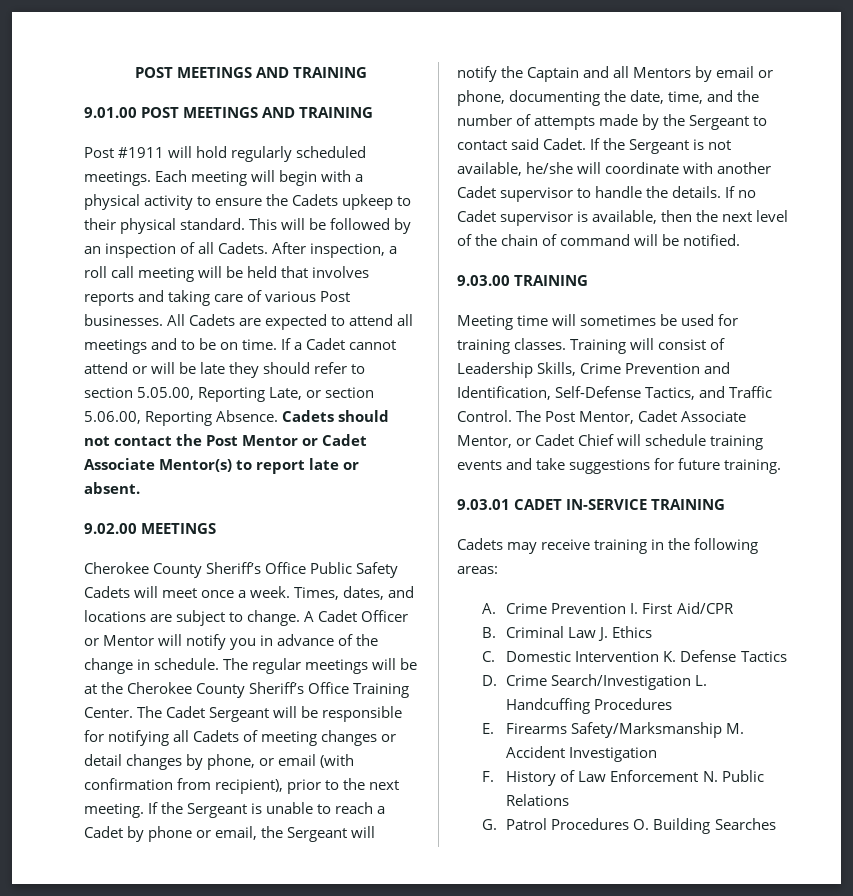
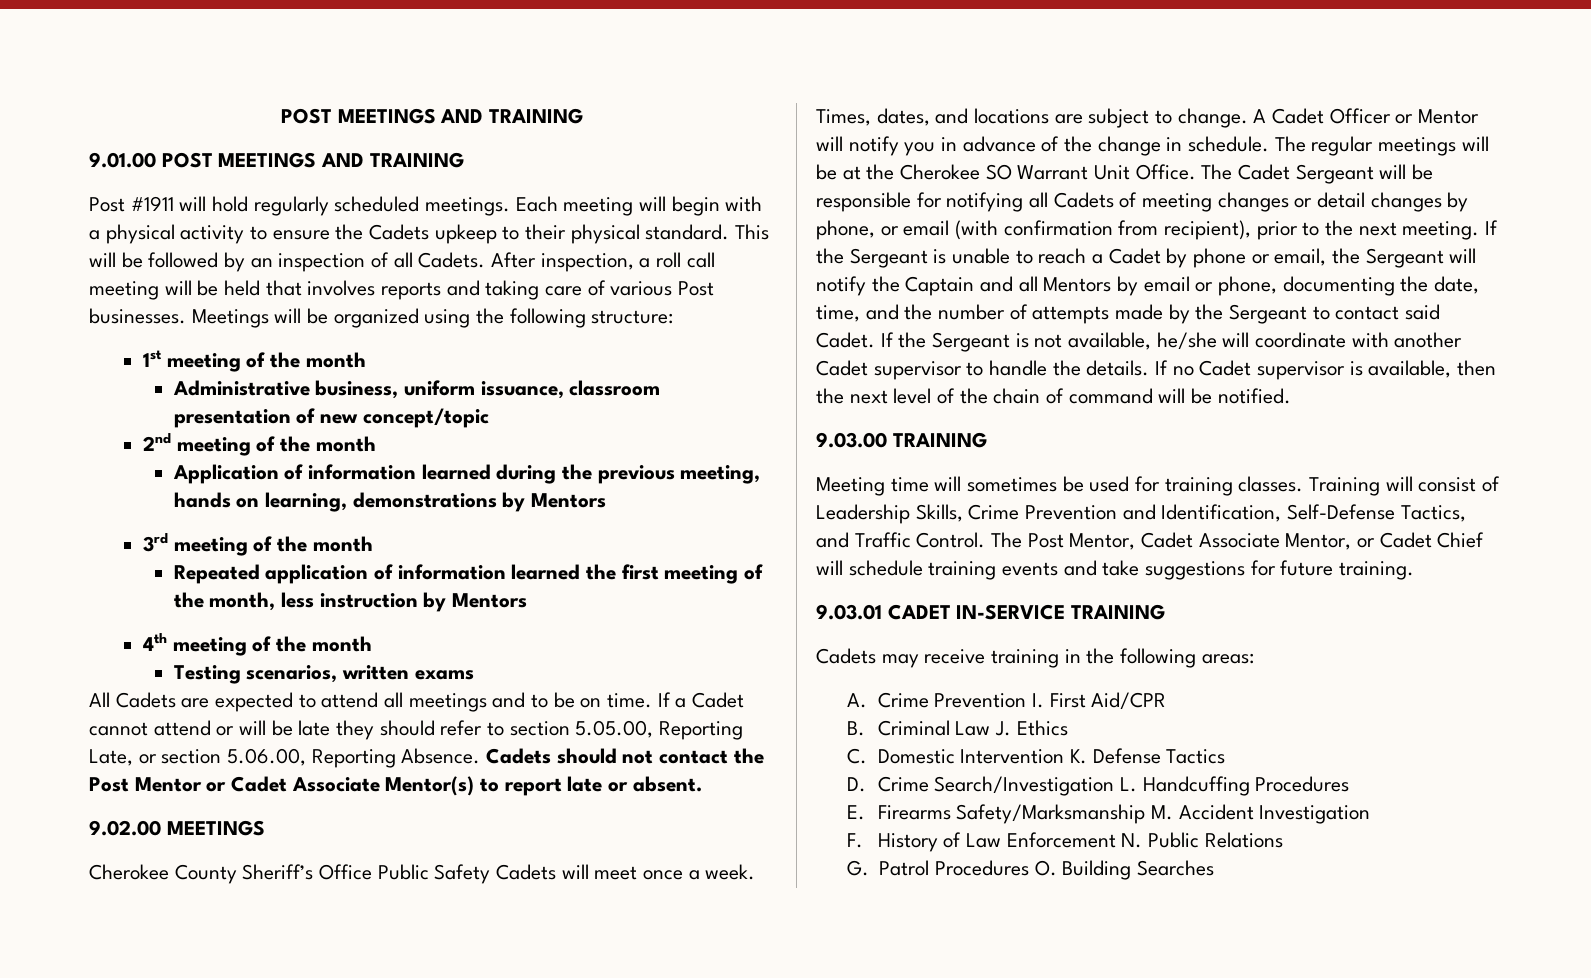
- After inspection, a roll call meeting will be held that involves reports and taking care of various Post businesses. All Cadets are expected to attend all meetings and to be on time.
+ After inspection, a roll call meeting will be held that involves reports and taking care of various Post businesses. Meetings will be organized using the following structure:
+ 1st meeting of the month
+ Administrative business, uniform issuance, classroom presentation of new concept/topic
+ 2nd meeting of the month
+ Application of information learned during the previous meeting, hands on learning, demonstrations by Mentors
+ 3rd meeting of the month
+ Repeated application of information learned the first meeting of the month, less instruction by Mentors
+ 4th meeting of the month
+ Testing scenarios, written exams
+ All Cadets are expected to attend all meetings and to be on time.
- The regular meetings will be at the Cherokee County Sheriff’s Office Training Center.
+ The regular meetings will be at the Cherokee SO Warrant Unit Office.

